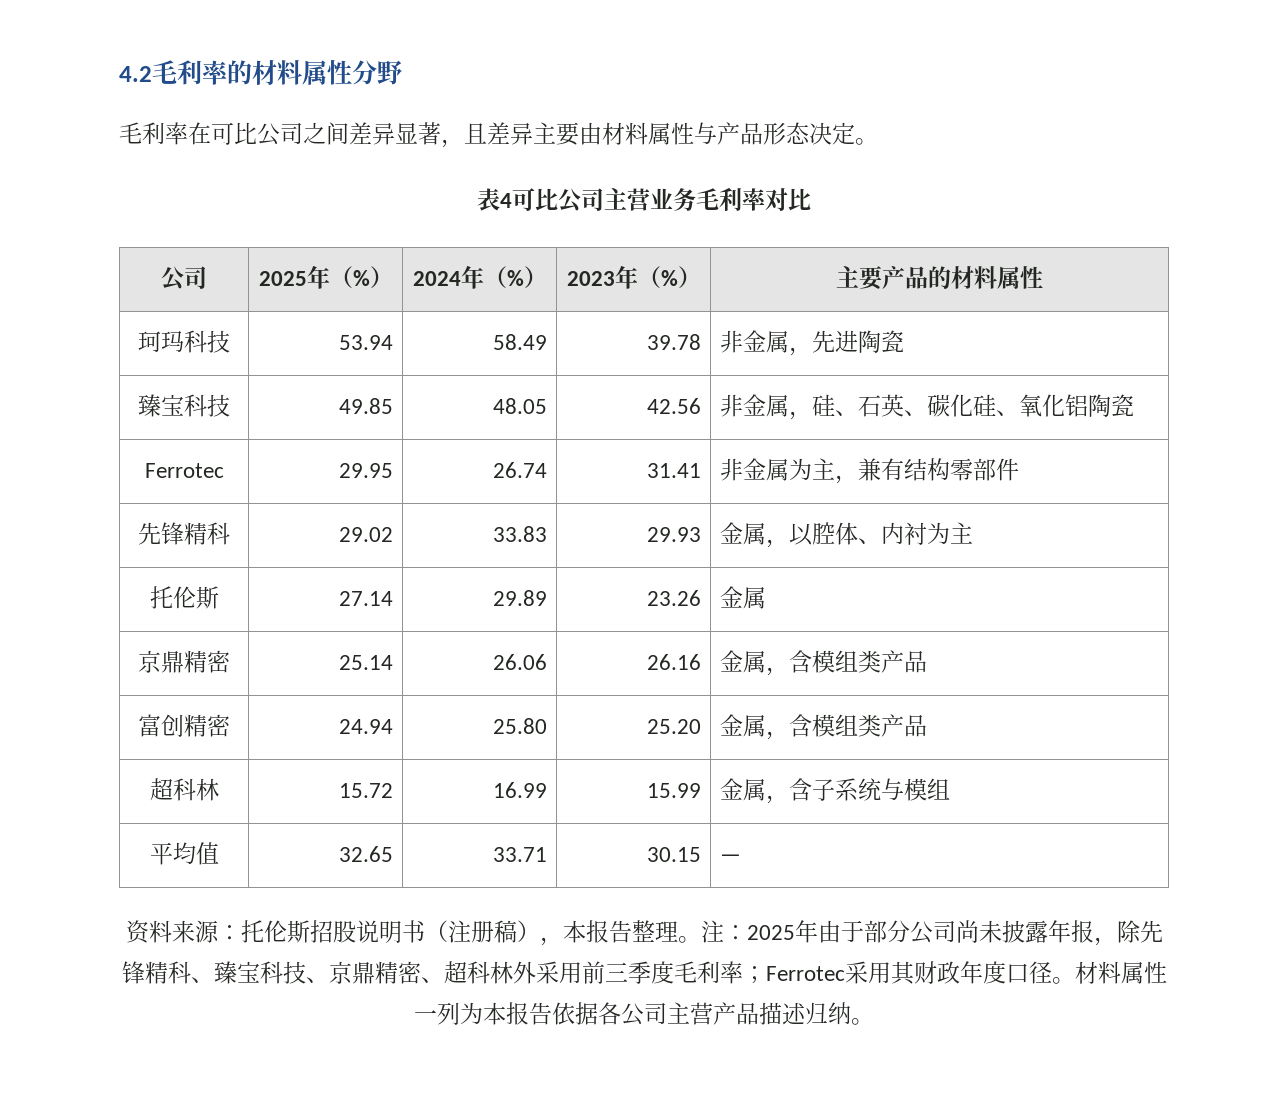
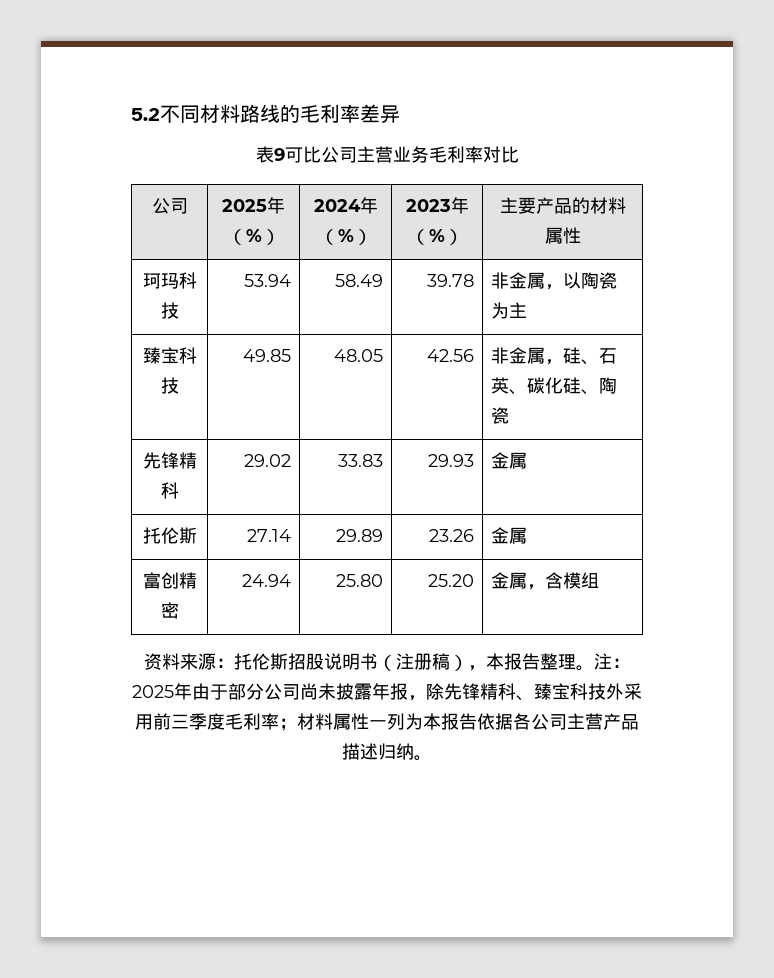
- 4.2毛利率的材料属性分野
- 毛利率在可比公司之间差异显著，且差异主要由材料属性与产品形态决定。
+ 5.2不同材料路线的毛利率差异
- 表4可比公司主营业务毛利率对比
+ 表9可比公司主营业务毛利率对比
- 珂玛科技 | 53.94 | 58.49 | 39.78 | 非金属，先进陶瓷
+ 珂玛科技 | 53.94 | 58.49 | 39.78 | 非金属，以陶瓷为主
- 臻宝科技 | 49.85 | 48.05 | 42.56 | 非金属，硅、石英、碳化硅、氧化铝陶瓷
- Ferrotec | 29.95 | 26.74 | 31.41 | 非金属为主，兼有结构零部件
+ 臻宝科技 | 49.85 | 48.05 | 42.56 | 非金属，硅、石英、碳化硅、陶瓷
- 先锋精科 | 29.02 | 33.83 | 29.93 | 金属，以腔体、内衬为主
+ 先锋精科 | 29.02 | 33.83 | 29.93 | 金属
- 京鼎精密 | 25.14 | 26.06 | 26.16 | 金属，含模组类产品
- 富创精密 | 24.94 | 25.80 | 25.20 | 金属，含模组类产品
- 超科林 | 15.72 | 16.99 | 15.99 | 金属，含子系统与模组
- 平均值 | 32.65 | 33.71 | 30.15 | —
+ 富创精密 | 24.94 | 25.80 | 25.20 | 金属，含模组
- 注：2025年由于部分公司尚未披露年报，除先锋精科、臻宝科技、京鼎精密、超科林外采用前三季度毛利率；Ferrotec采用其财政年度口径。材料属性一列为本报告依据各公司主营产品描述归纳。
+ 注：2025年由于部分公司尚未披露年报，除先锋精科、臻宝科技外采用前三季度毛利率；材料属性一列为本报告依据各公司主营产品描述归纳。

